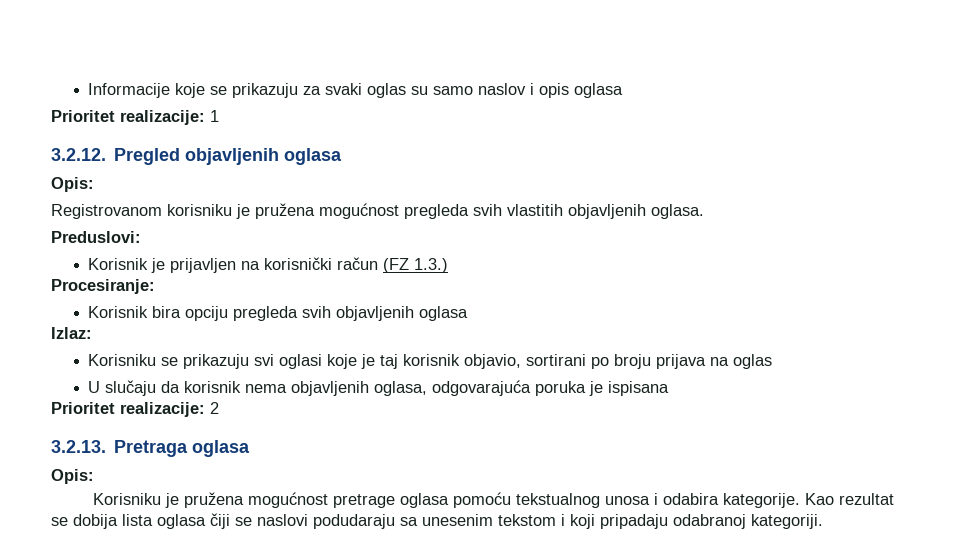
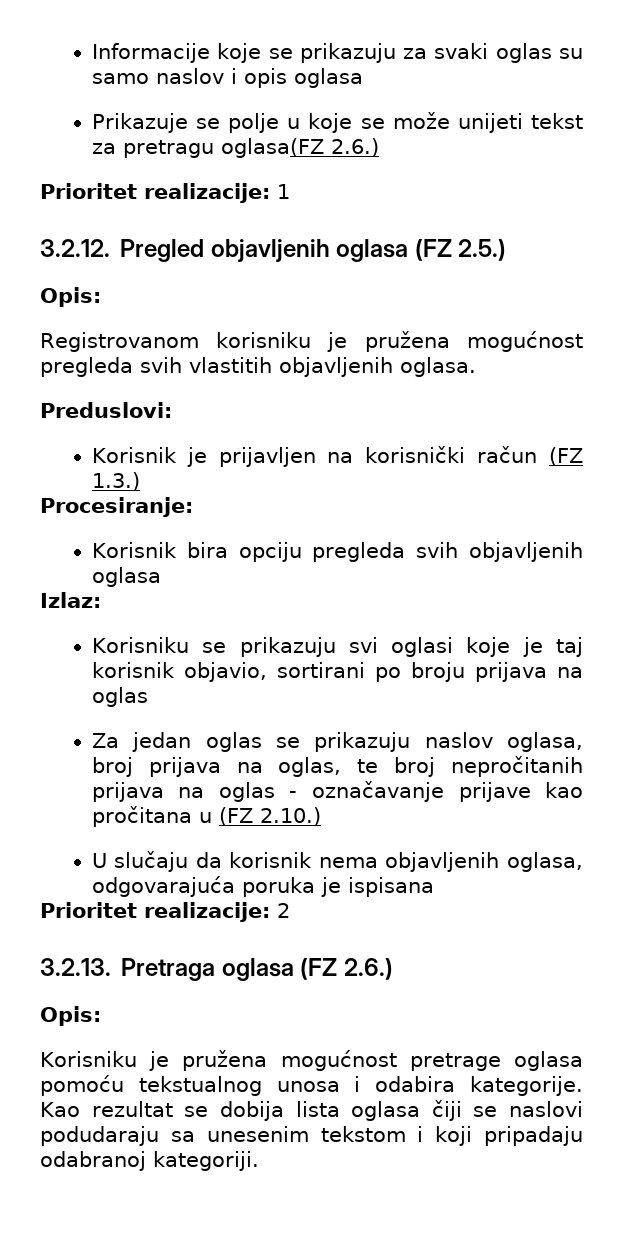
+ Prikazuje se polje u koje se može unijeti tekst za pretragu oglasa(FZ 2.6.)
- 3.2.12. Pregled objavljenih oglasa
+ 3.2.12. Pregled objavljenih oglasa (FZ 2.5.)
+ Za jedan oglas se prikazuju naslov oglasa, broj prijava na oglas, te broj nepročitanih prijava na oglas - označavanje prijave kao pročitana u (FZ 2.10.)
- 3.2.13. Pretraga oglasa
+ 3.2.13. Pretraga oglasa (FZ 2.6.)

